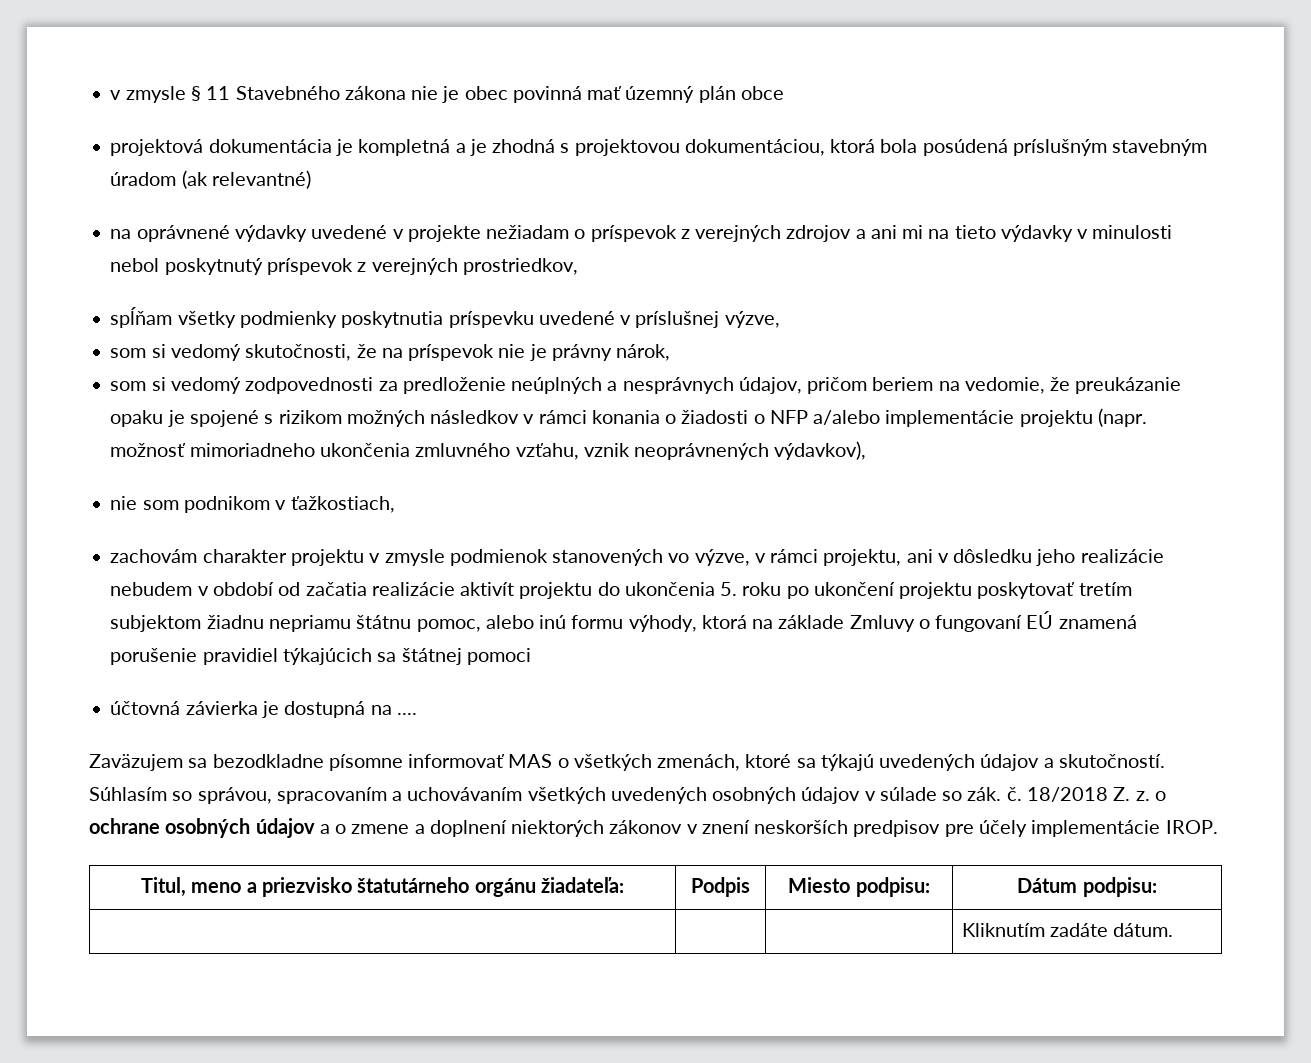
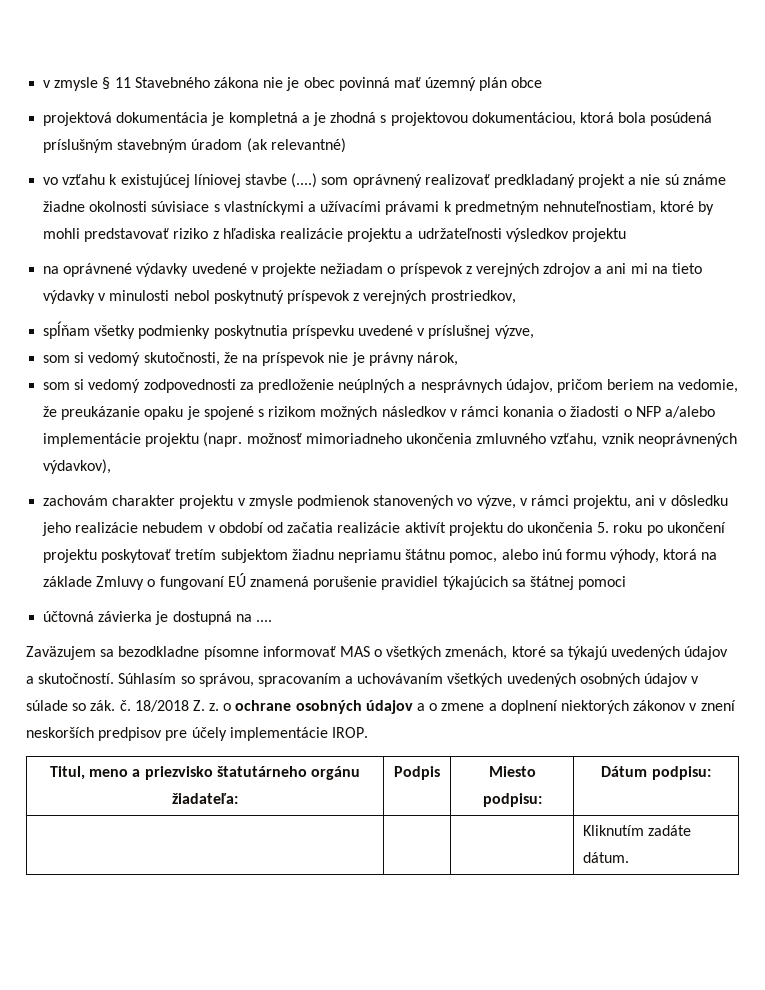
+ vo vzťahu k existujúcej líniovej stavbe (....) som oprávnený realizovať predkladaný projekt a nie sú známe žiadne okolnosti súvisiace s vlastníckymi a užívacími právami k predmetným nehnuteľnostiam, ktoré by mohli predstavovať riziko z hľadiska realizácie projektu a udržateľnosti výsledkov projektu
- nie som podnikom v ťažkostiach,

